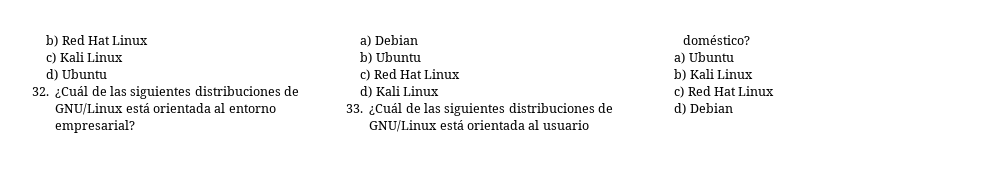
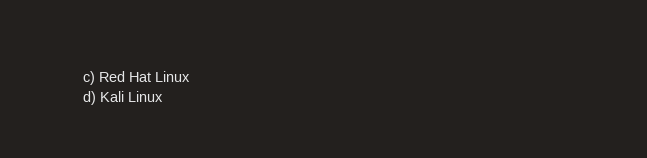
- b) Red Hat Linux
- c) Kali Linux
- d) Ubuntu
- 32. ¿Cuál de las siguientes distribuciones de GNU/Linux está orientada al entorno empresarial?
- a) Debian
- b) Ubuntu
- 33. ¿Cuál de las siguientes distribuciones de GNU/Linux está orientada al usuario doméstico?
- a) Ubuntu
- b) Kali Linux
- c) Red Hat Linux
- d) Debian

